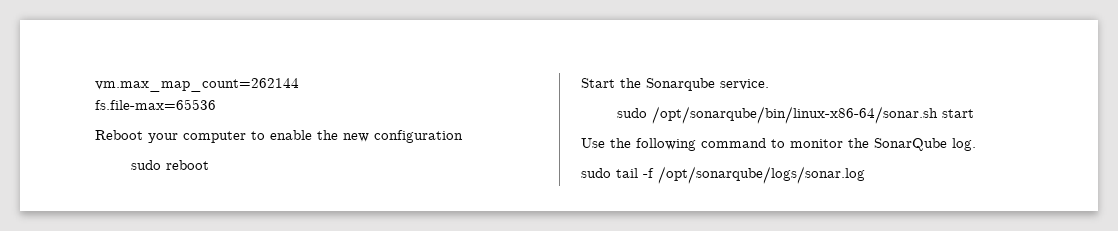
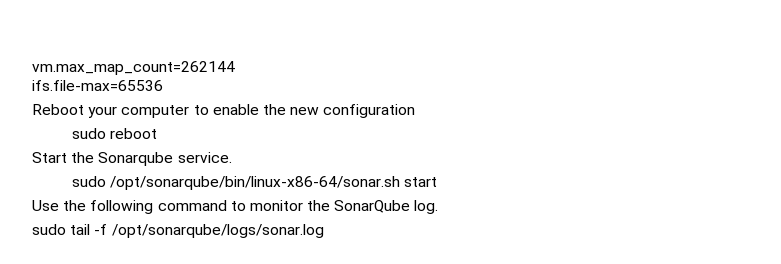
- fs.file-max=65536
+ ifs.file-max=65536

